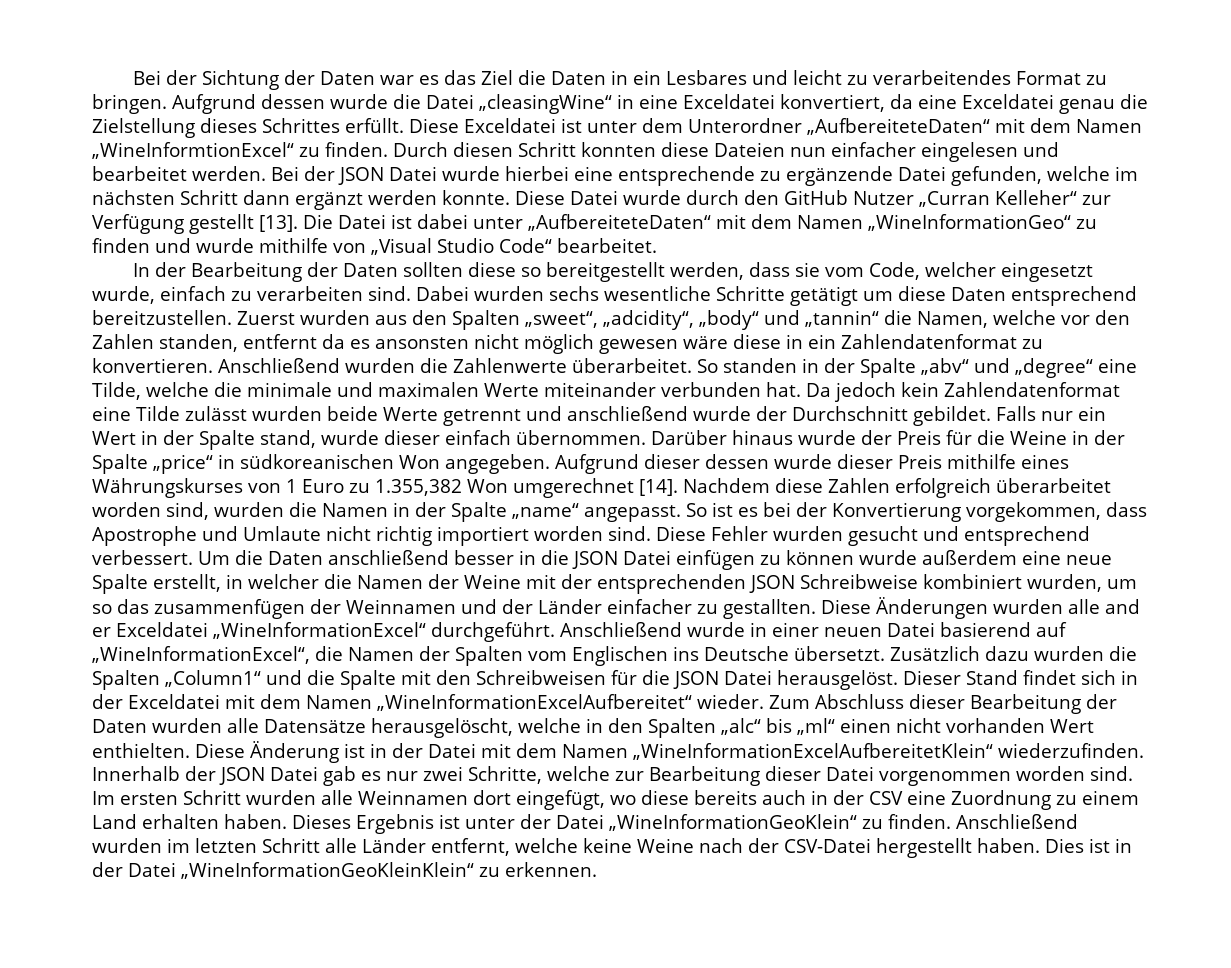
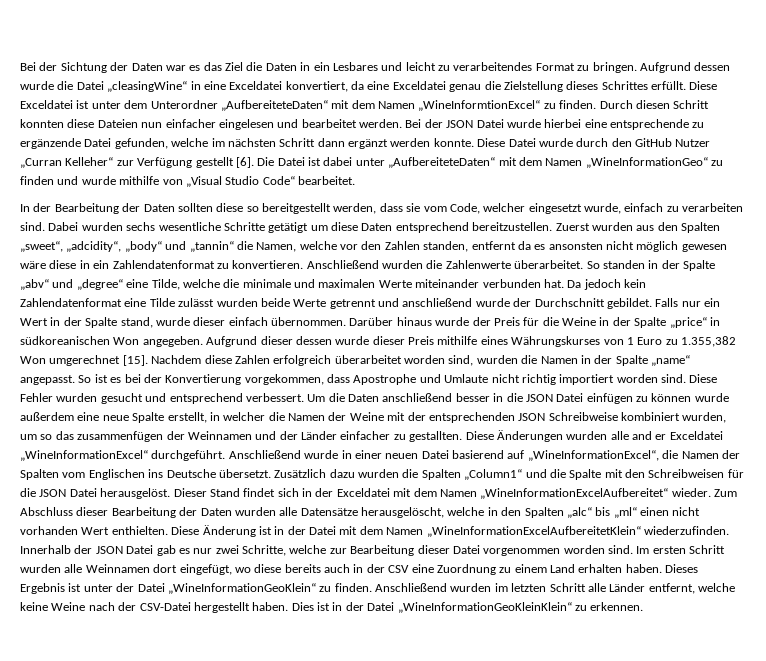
- Diese Datei wurde durch den GitHub Nutzer „Curran Kelleher“ zur Verfügung gestellt [13].
+ Diese Datei wurde durch den GitHub Nutzer „Curran Kelleher“ zur Verfügung gestellt [6].
- Aufgrund dieser dessen wurde dieser Preis mithilfe eines Währungskurses von 1 Euro zu 1.355,382 Won umgerechnet [14].
+ Aufgrund dieser dessen wurde dieser Preis mithilfe eines Währungskurses von 1 Euro zu 1.355,382 Won umgerechnet [15].

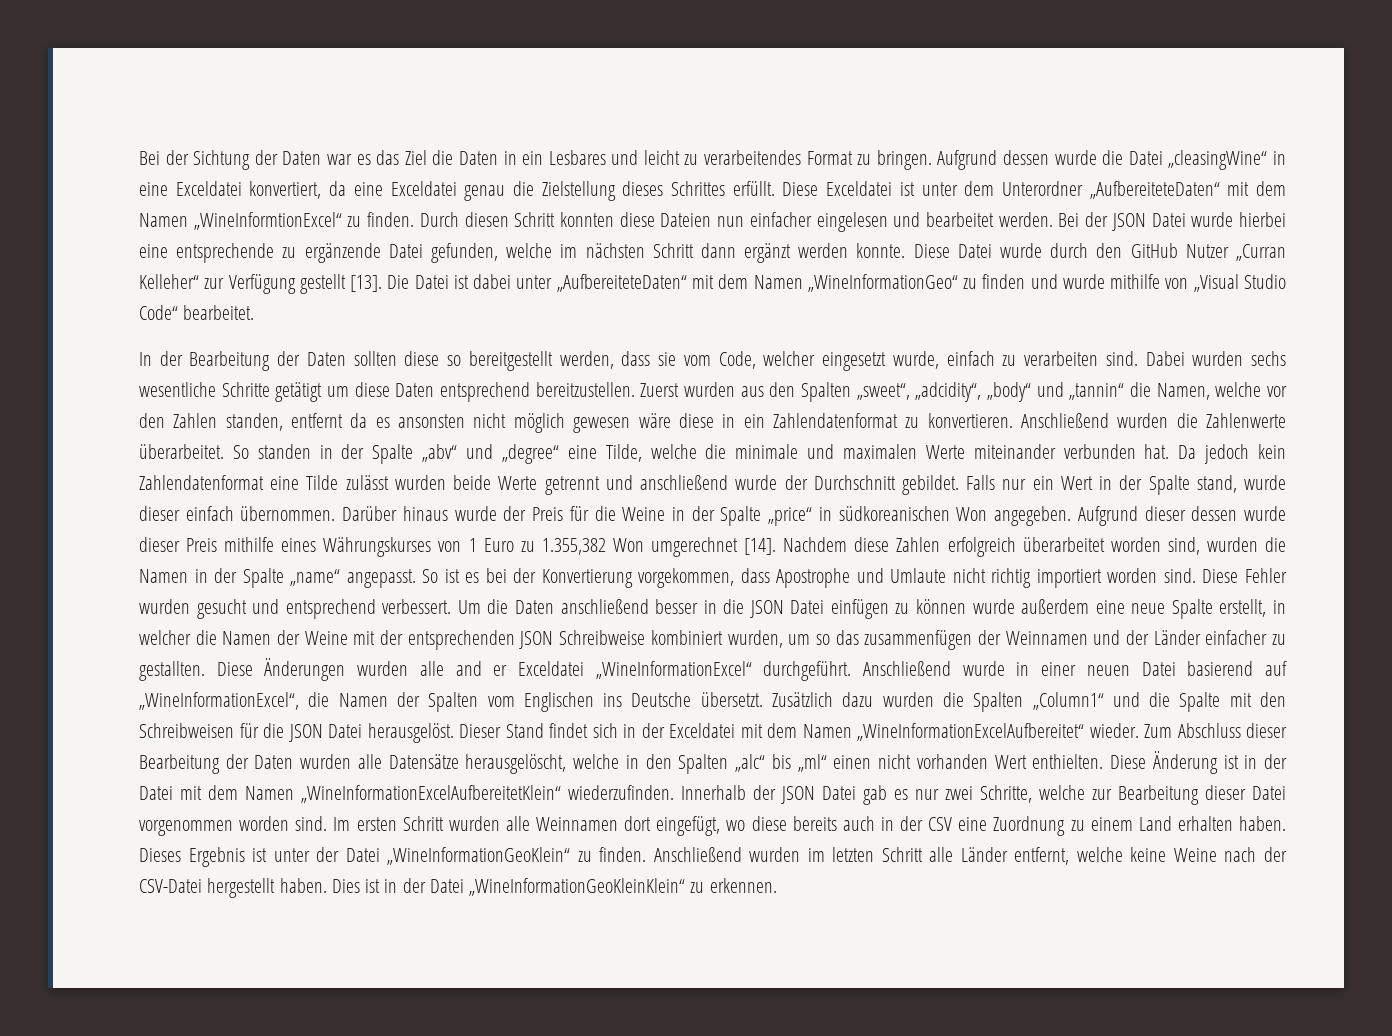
- Diese Datei wurde durch den GitHub Nutzer „Curran Kelleher“ zur Verfügung gestellt [6].
+ Diese Datei wurde durch den GitHub Nutzer „Curran Kelleher“ zur Verfügung gestellt [13].
- Aufgrund dieser dessen wurde dieser Preis mithilfe eines Währungskurses von 1 Euro zu 1.355,382 Won umgerechnet [15].
+ Aufgrund dieser dessen wurde dieser Preis mithilfe eines Währungskurses von 1 Euro zu 1.355,382 Won umgerechnet [14].

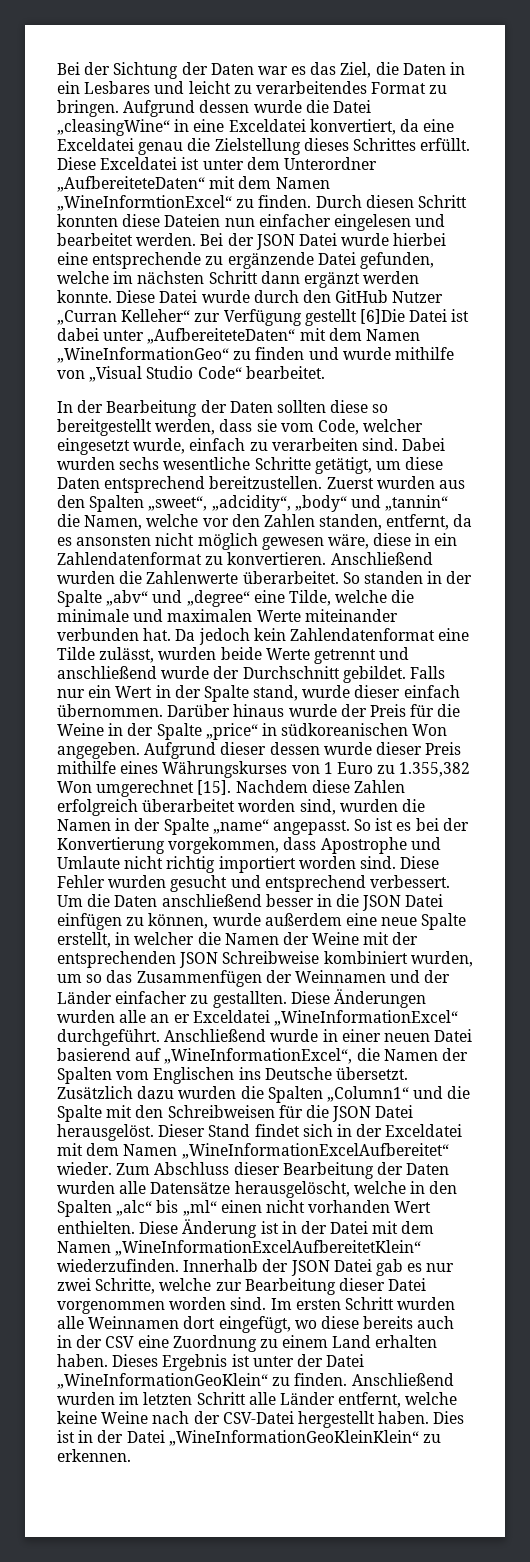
- Bei der Sichtung der Daten war es das Ziel die Daten in ein Lesbares und leicht zu verarbeitendes Format zu bringen.
+ Bei der Sichtung der Daten war es das Ziel, die Daten in ein Lesbares und leicht zu verarbeitendes Format zu bringen.
- Diese Datei wurde durch den GitHub Nutzer „Curran Kelleher“ zur Verfügung gestellt [13]. Die Datei ist dabei unter „AufbereiteteDaten“ mit dem Namen „WineInformationGeo“ zu finden und wurde mithilfe von „Visual Studio Code“ bearbeitet.
+ Diese Datei wurde durch den GitHub Nutzer „Curran Kelleher“ zur Verfügung gestellt [6]Die Datei ist dabei unter „AufbereiteteDaten“ mit dem Namen „WineInformationGeo“ zu finden und wurde mithilfe von „Visual Studio Code“ bearbeitet.
- Dabei wurden sechs wesentliche Schritte getätigt um diese Daten entsprechend bereitzustellen.
+ Dabei wurden sechs wesentliche Schritte getätigt, um diese Daten entsprechend bereitzustellen.
- Zuerst wurden aus den Spalten „sweet“, „adcidity“, „body“ und „tannin“ die Namen, welche vor den Zahlen standen, entfernt da es ansonsten nicht möglich gewesen wäre diese in ein Zahlendatenformat zu konvertieren.
+ Zuerst wurden aus den Spalten „sweet“, „adcidity“, „body“ und „tannin“ die Namen, welche vor den Zahlen standen, entfernt, da es ansonsten nicht möglich gewesen wäre, diese in ein Zahlendatenformat zu konvertieren.
- Da jedoch kein Zahlendatenformat eine Tilde zulässt wurden beide Werte getrennt und anschließend wurde der Durchschnitt gebildet.
+ Da jedoch kein Zahlendatenformat eine Tilde zulässt, wurden beide Werte getrennt und anschließend wurde der Durchschnitt gebildet.
- Aufgrund dieser dessen wurde dieser Preis mithilfe eines Währungskurses von 1 Euro zu 1.355,382 Won umgerechnet [14].
+ Aufgrund dieser dessen wurde dieser Preis mithilfe eines Währungskurses von 1 Euro zu 1.355,382 Won umgerechnet [15].
- Um die Daten anschließend besser in die JSON Datei einfügen zu können wurde außerdem eine neue Spalte erstellt, in welcher die Namen der Weine mit der entsprechenden JSON Schreibweise kombiniert wurden, um so das zusammenfügen der Weinnamen und der Länder einfacher zu gestallten.
+ Um die Daten anschließend besser in die JSON Datei einfügen zu können, wurde außerdem eine neue Spalte erstellt, in welcher die Namen der Weine mit der entsprechenden JSON Schreibweise kombiniert wurden, um so das Zusammenfügen der Weinnamen und der Länder einfacher zu gestallten.
- Diese Änderungen wurden alle and er Exceldatei „WineInformationExcel“ durchgeführt.
+ Diese Änderungen wurden alle an er Exceldatei „WineInformationExcel“ durchgeführt.

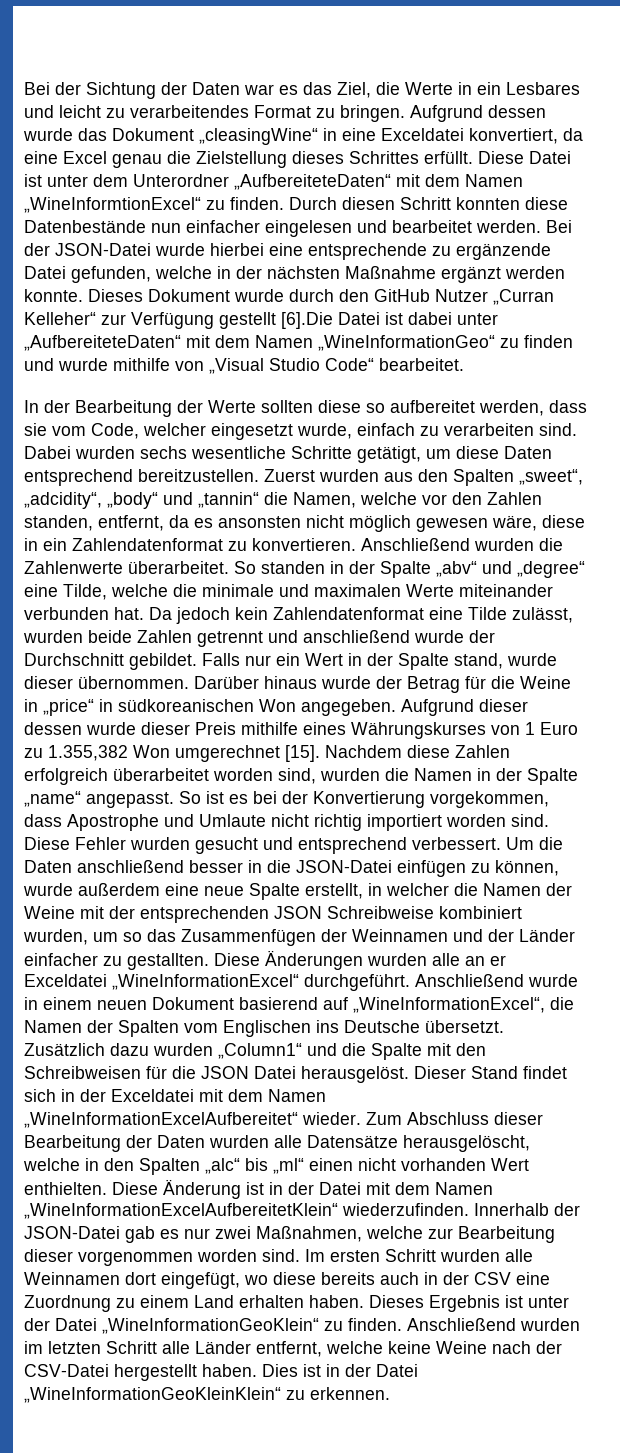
- Bei der Sichtung der Daten war es das Ziel, die Daten in ein Lesbares und leicht zu verarbeitendes Format zu bringen.
+ Bei der Sichtung der Daten war es das Ziel, die Werte in ein Lesbares und leicht zu verarbeitendes Format zu bringen.
- Aufgrund dessen wurde die Datei „cleasingWine“ in eine Exceldatei konvertiert, da eine Exceldatei genau die Zielstellung dieses Schrittes erfüllt.
+ Aufgrund dessen wurde das Dokument „cleasingWine“ in eine Exceldatei konvertiert, da eine Excel genau die Zielstellung dieses Schrittes erfüllt.
- Diese Exceldatei ist unter dem Unterordner „AufbereiteteDaten“ mit dem Namen „WineInformtionExcel“ zu finden.
+ Diese Datei ist unter dem Unterordner „AufbereiteteDaten“ mit dem Namen „WineInformtionExcel“ zu finden.
- Durch diesen Schritt konnten diese Dateien nun einfacher eingelesen und bearbeitet werden.
+ Durch diesen Schritt konnten diese Datenbestände nun einfacher eingelesen und bearbeitet werden.
- Bei der JSON Datei wurde hierbei eine entsprechende zu ergänzende Datei gefunden, welche im nächsten Schritt dann ergänzt werden konnte.
+ Bei der JSON-Datei wurde hierbei eine entsprechende zu ergänzende Datei gefunden, welche in der nächsten Maßnahme ergänzt werden konnte.
- Diese Datei wurde durch den GitHub Nutzer „Curran Kelleher“ zur Verfügung gestellt [6]Die Datei ist dabei unter „AufbereiteteDaten“ mit dem Namen „WineInformationGeo“ zu finden und wurde mithilfe von „Visual Studio Code“ bearbeitet.
+ Dieses Dokument wurde durch den GitHub Nutzer „Curran Kelleher“ zur Verfügung gestellt [6].Die Datei ist dabei unter „AufbereiteteDaten“ mit dem Namen „WineInformationGeo“ zu finden und wurde mithilfe von „Visual Studio Code“ bearbeitet.
- In der Bearbeitung der Daten sollten diese so bereitgestellt werden, dass sie vom Code, welcher eingesetzt wurde, einfach zu verarbeiten sind.
+ In der Bearbeitung der Werte sollten diese so aufbereitet werden, dass sie vom Code, welcher eingesetzt wurde, einfach zu verarbeiten sind.
- Da jedoch kein Zahlendatenformat eine Tilde zulässt, wurden beide Werte getrennt und anschließend wurde der Durchschnitt gebildet.
+ Da jedoch kein Zahlendatenformat eine Tilde zulässt, wurden beide Zahlen getrennt und anschließend wurde der Durchschnitt gebildet.
- Falls nur ein Wert in der Spalte stand, wurde dieser einfach übernommen.
+ Falls nur ein Wert in der Spalte stand, wurde dieser übernommen.
- Darüber hinaus wurde der Preis für die Weine in der Spalte „price“ in südkoreanischen Won angegeben.
+ Darüber hinaus wurde der Betrag für die Weine in „price“ in südkoreanischen Won angegeben.
- Um die Daten anschließend besser in die JSON Datei einfügen zu können, wurde außerdem eine neue Spalte erstellt, in welcher die Namen der Weine mit der entsprechenden JSON Schreibweise kombiniert wurden, um so das Zusammenfügen der Weinnamen und der Länder einfacher zu gestallten.
+ Um die Daten anschließend besser in die JSON-Datei einfügen zu können, wurde außerdem eine neue Spalte erstellt, in welcher die Namen der Weine mit der entsprechenden JSON Schreibweise kombiniert wurden, um so das Zusammenfügen der Weinnamen und der Länder einfacher zu gestallten.
- Anschließend wurde in einer neuen Datei basierend auf „WineInformationExcel“, die Namen der Spalten vom Englischen ins Deutsche übersetzt.
+ Anschließend wurde in einem neuen Dokument basierend auf „WineInformationExcel“, die Namen der Spalten vom Englischen ins Deutsche übersetzt.
- Zusätzlich dazu wurden die Spalten „Column1“ und die Spalte mit den Schreibweisen für die JSON Datei herausgelöst.
+ Zusätzlich dazu wurden „Column1“ und die Spalte mit den Schreibweisen für die JSON Datei herausgelöst.
- Innerhalb der JSON Datei gab es nur zwei Schritte, welche zur Bearbeitung dieser Datei vorgenommen worden sind.
+ Innerhalb der JSON-Datei gab es nur zwei Maßnahmen, welche zur Bearbeitung dieser vorgenommen worden sind.

